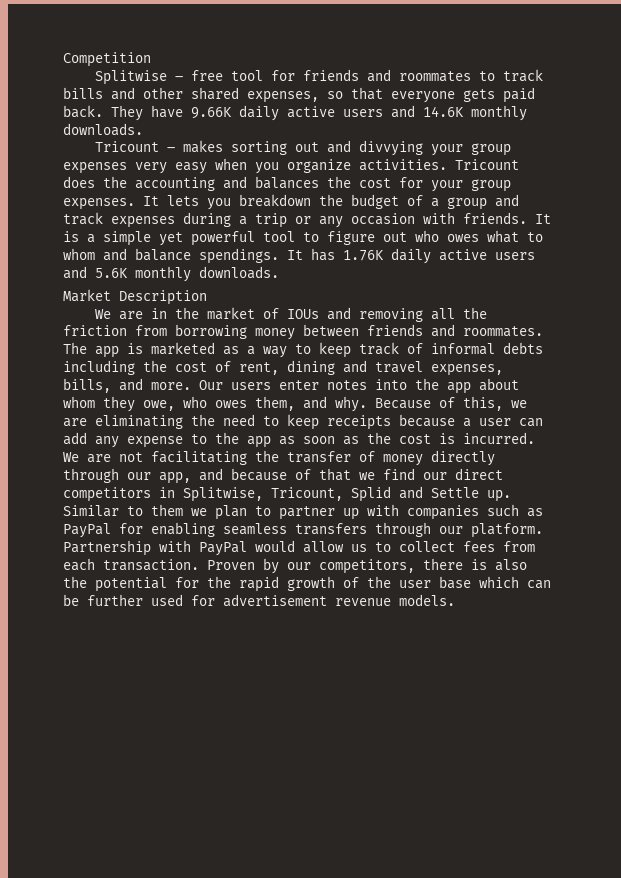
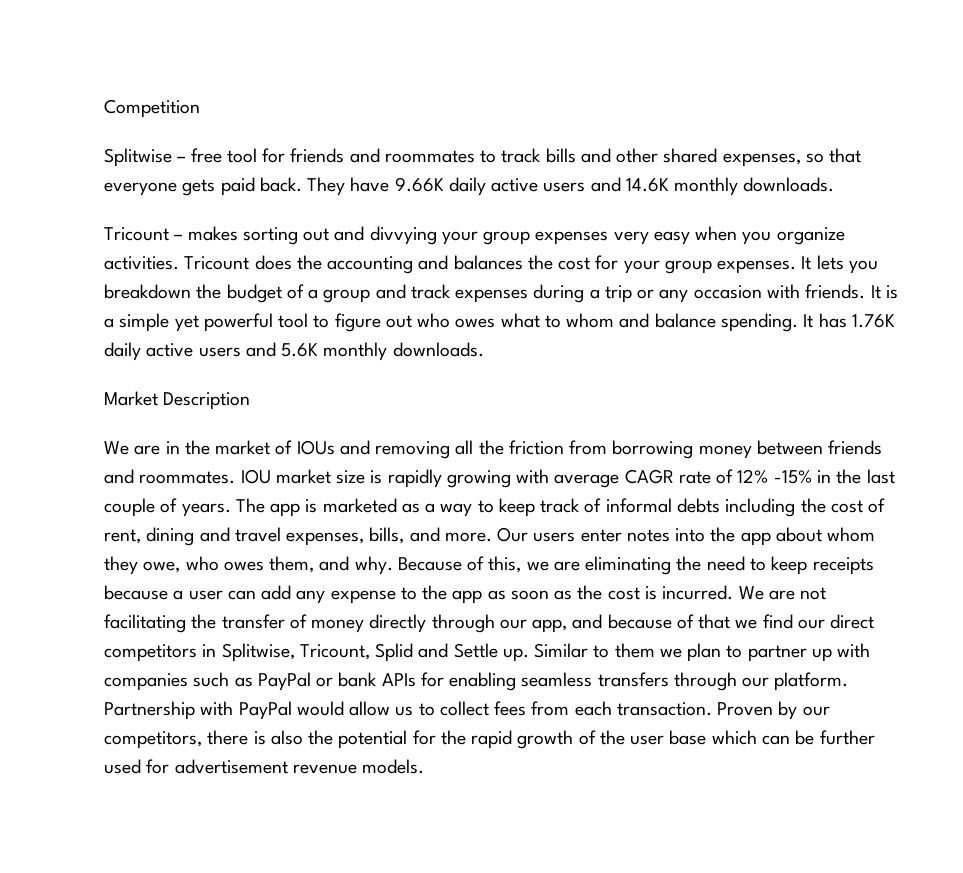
- It is a simple yet powerful tool to figure out who owes what to whom and balance spendings.
+ It is a simple yet powerful tool to figure out who owes what to whom and balance spending.
+ IOU market size is rapidly growing with average CAGR rate of 12% -15% in the last couple of years.
- Similar to them we plan to partner up with companies such as PayPal for enabling seamless transfers through our platform.
+ Similar to them we plan to partner up with companies such as PayPal or bank APIs for enabling seamless transfers through our platform.

